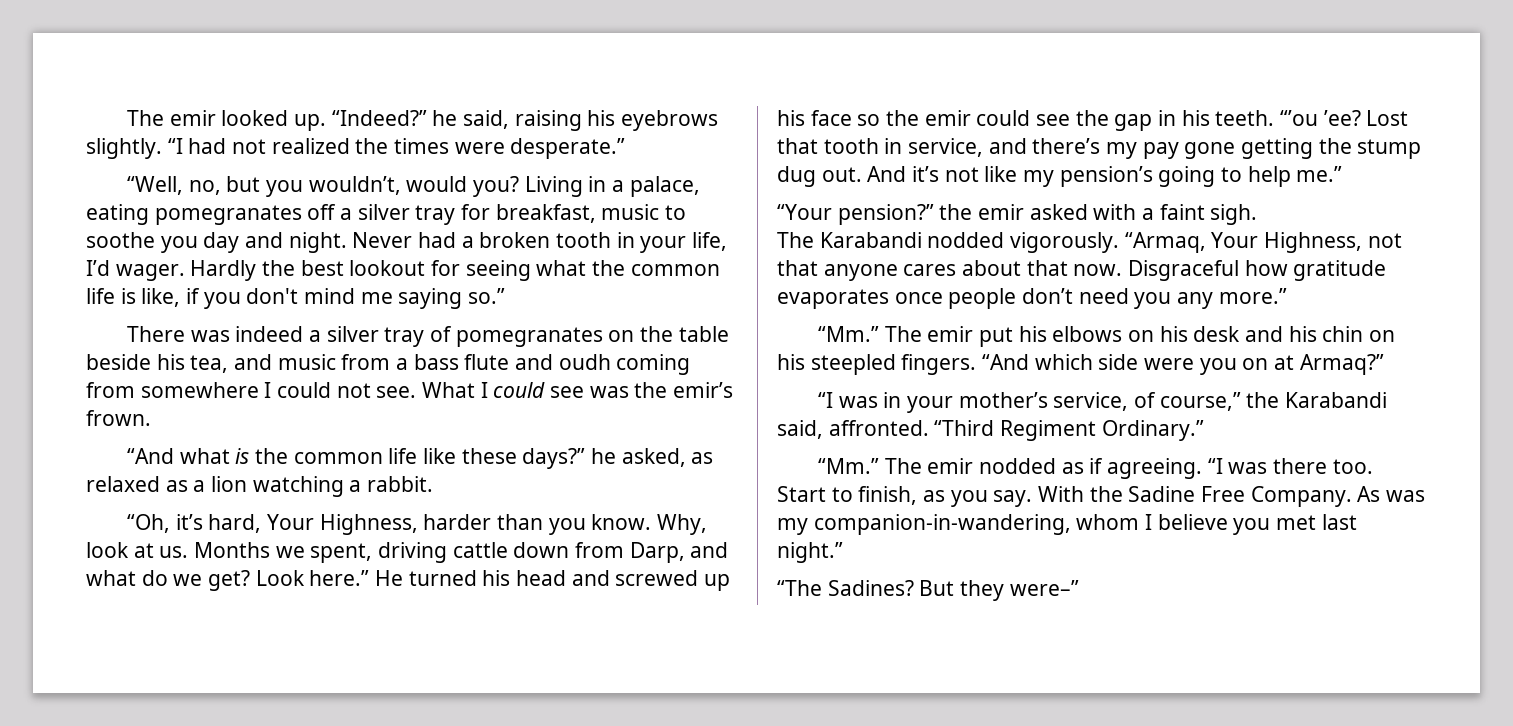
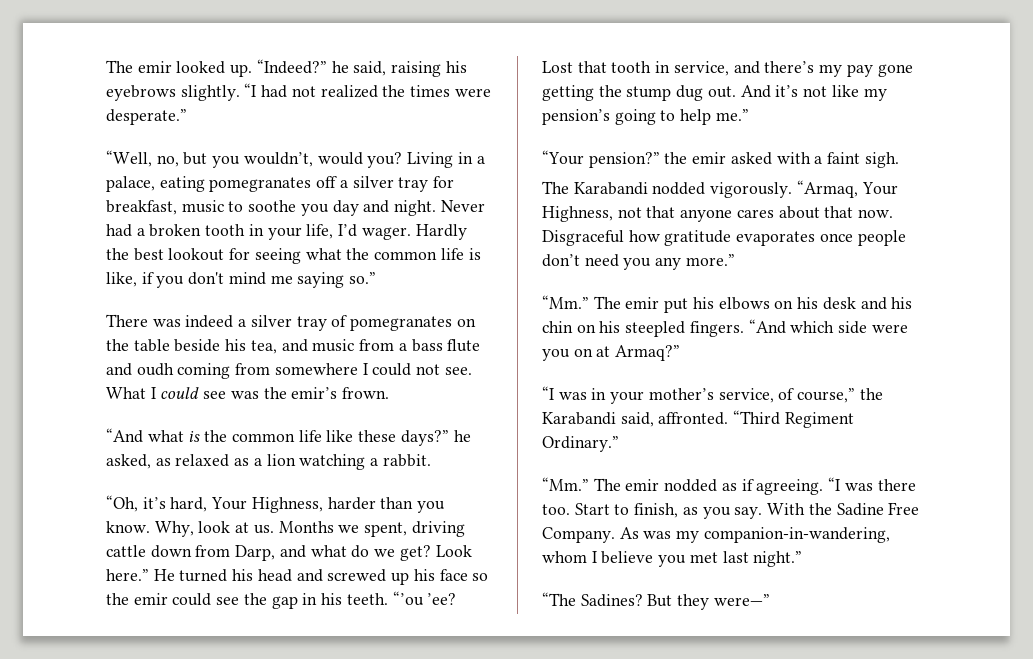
- But they were–”
+ But they were—”

